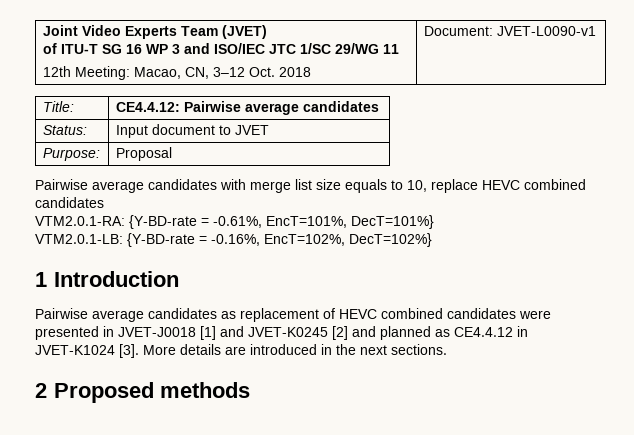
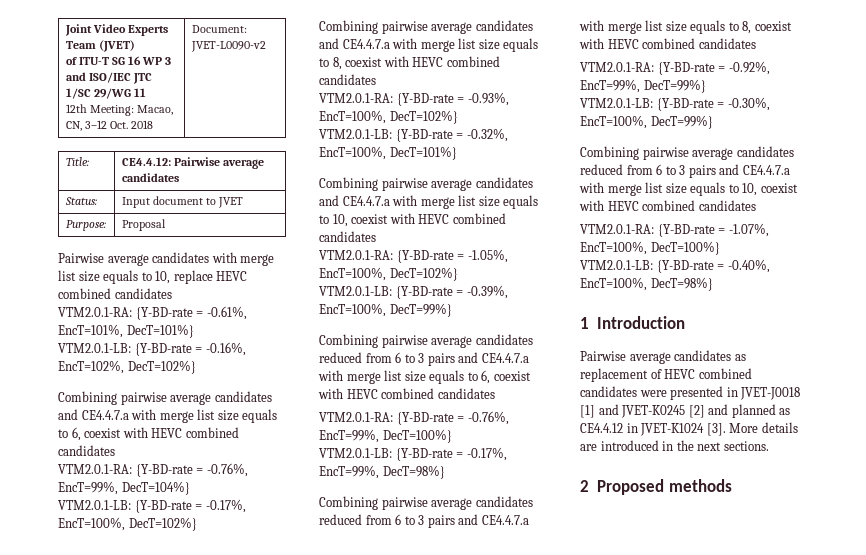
  Joint Video Experts Team (JVET)
  of ITU-T SG 16 WP 3 and ISO/IEC JTC 1/SC 29/WG 11
- 12th Meeting: Macao, CN, 3–12 Oct. 2018 | Document: JVET-L0090-v1
+ 12th Meeting: Macao, CN, 3–12 Oct. 2018 | Document: JVET-L0090-v2
+ Combining pairwise average candidates and CE4.4.7.a with merge list size equals to 6, coexist with HEVC combined candidates
+ VTM2.0.1-RA: {Y-BD-rate = -0.76%, EncT=99%, DecT=104%}
+ VTM2.0.1-LB: {Y-BD-rate = -0.17%, EncT=100%, DecT=102%}
+ Combining pairwise average candidates and CE4.4.7.a with merge list size equals to 8, coexist with HEVC combined candidates
+ VTM2.0.1-RA: {Y-BD-rate = -0.93%, EncT=100%, DecT=102%}
+ VTM2.0.1-LB: {Y-BD-rate = -0.32%, EncT=100%, DecT=101%}
+ Combining pairwise average candidates and CE4.4.7.a with merge list size equals to 10, coexist with HEVC combined candidates
+ VTM2.0.1-RA: {Y-BD-rate = -1.05%, EncT=100%, DecT=102%}
+ VTM2.0.1-LB: {Y-BD-rate = -0.39%, EncT=100%, DecT=99%}
+ Combining pairwise average candidates reduced from 6 to 3 pairs and CE4.4.7.a with merge list size equals to 6, coexist with HEVC combined candidates
+ VTM2.0.1-RA: {Y-BD-rate = -0.76%, EncT=99%, DecT=100%}
+ VTM2.0.1-LB: {Y-BD-rate = -0.17%, EncT=99%, DecT=98%}
+ Combining pairwise average candidates reduced from 6 to 3 pairs and CE4.4.7.a with merge list size equals to 8, coexist with HEVC combined candidates
+ VTM2.0.1-RA: {Y-BD-rate = -0.92%, EncT=99%, DecT=99%}
+ VTM2.0.1-LB: {Y-BD-rate = -0.30%, EncT=100%, DecT=99%}
+ Combining pairwise average candidates reduced from 6 to 3 pairs and CE4.4.7.a with merge list size equals to 10, coexist with HEVC combined candidates
+ VTM2.0.1-RA: {Y-BD-rate = -1.07%, EncT=100%, DecT=100%}
+ VTM2.0.1-LB: {Y-BD-rate = -0.40%, EncT=100%, DecT=98%}

